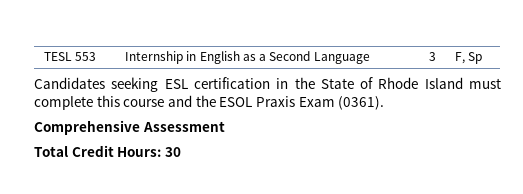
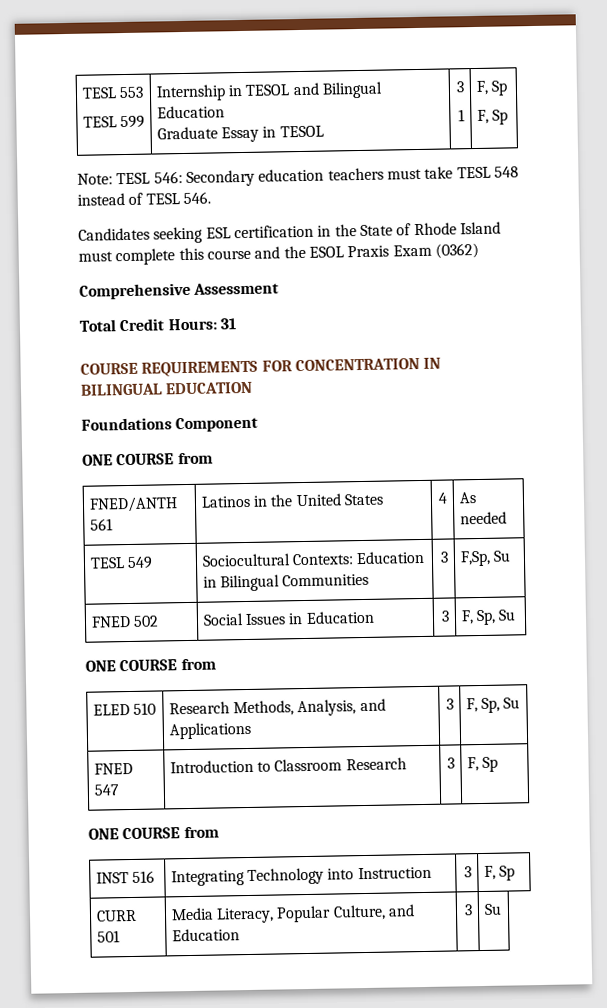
- TESL 553 | Internship in English as a Second Language | 3 | F, Sp
+ TESL 553
+ TESL 599 | Internship in TESOL and Bilingual Education
+ Graduate Essay in TESOL | 3
+ 1 | F, Sp
+ F, Sp
+ Note: TESL 546: Secondary education teachers must take TESL 548 instead of TESL 546.
- Candidates seeking ESL certification in the State of Rhode Island must complete this course and the ESOL Praxis Exam (0361).
+ Candidates seeking ESL certification in the State of Rhode Island must complete this course and the ESOL Praxis Exam (0362)
- Total Credit Hours: 30
+ Total Credit Hours: 31
+ COURSE REQUIREMENTS FOR CONCENTRATION IN BILINGUAL EDUCATION
+ Foundations Component
+ ONE COURSE from
+ FNED/ANTH 561 | Latinos in the United States | 4 | As needed
+ TESL 549 | Sociocultural Contexts: Education in Bilingual Communities | 3 | F,Sp, Su
+ FNED 502 | Social Issues in Education | 3 | F, Sp, Su
+ ONE COURSE from
+ ELED 510 | Research Methods, Analysis, and Applications | 3 | F, Sp, Su
+ FNED 547 | Introduction to Classroom Research | 3 | F, Sp
+ ONE COURSE from
+ INST 516 | Integrating Technology into Instruction | 3 | F, Sp
+ CURR 501 | Media Literacy, Popular Culture, and Education | 3 | Su

